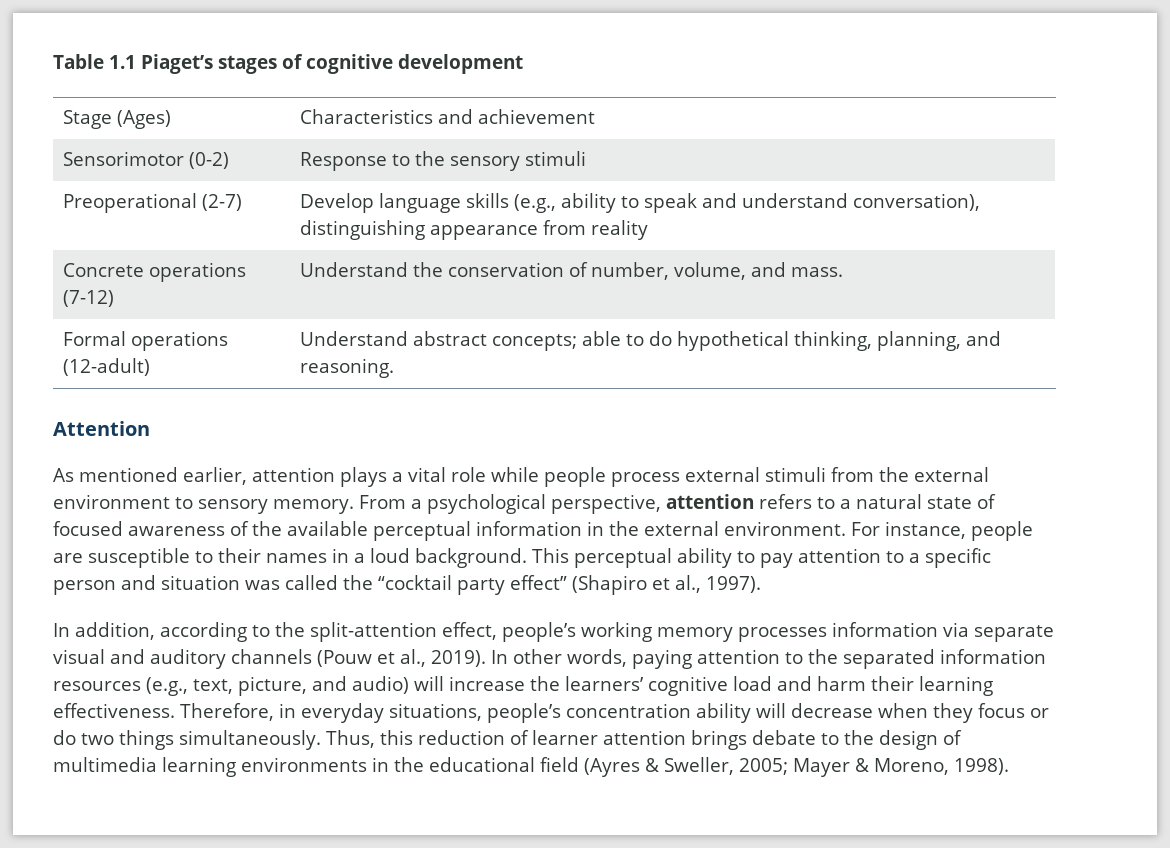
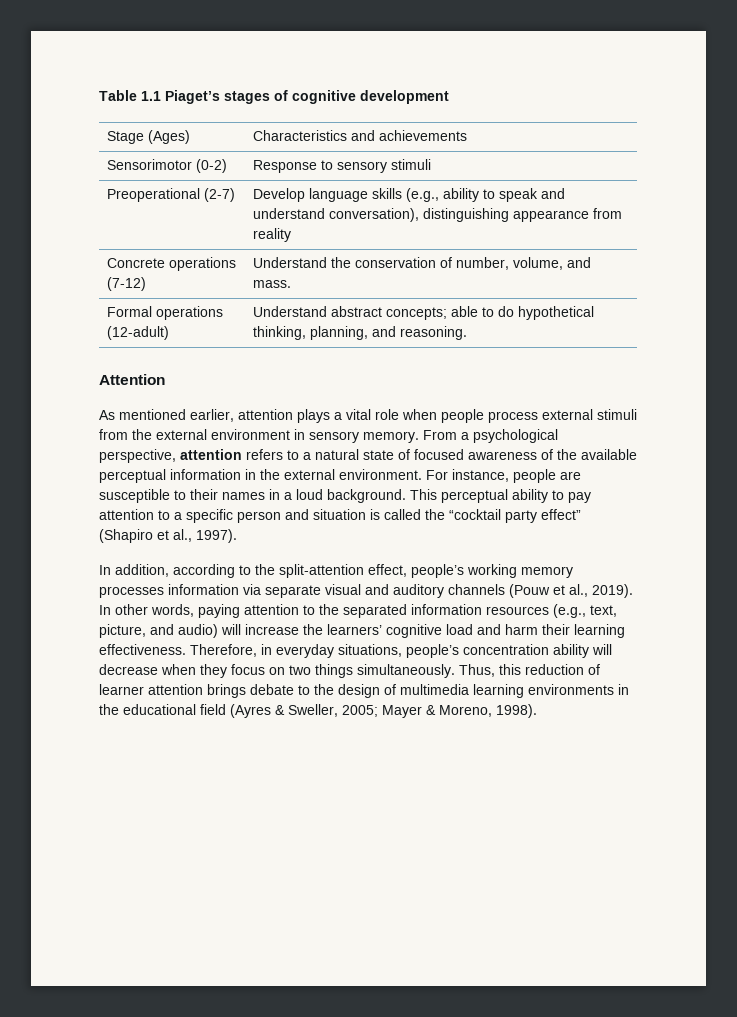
- Stage (Ages) | Characteristics and achievement
+ Stage (Ages) | Characteristics and achievements
- Sensorimotor (0-2) | Response to the sensory stimuli
+ Sensorimotor (0-2) | Response to sensory stimuli
- As mentioned earlier, attention plays a vital role while people process external stimuli from the external environment to sensory memory.
+ As mentioned earlier, attention plays a vital role when people process external stimuli from the external environment in sensory memory.
- This perceptual ability to pay attention to a specific person and situation was called the “cocktail party effect” (Shapiro et al., 1997).
+ This perceptual ability to pay attention to a specific person and situation is called the “cocktail party effect” (Shapiro et al., 1997).
- Therefore, in everyday situations, people’s concentration ability will decrease when they focus or do two things simultaneously.
+ Therefore, in everyday situations, people’s concentration ability will decrease when they focus on two things simultaneously.

